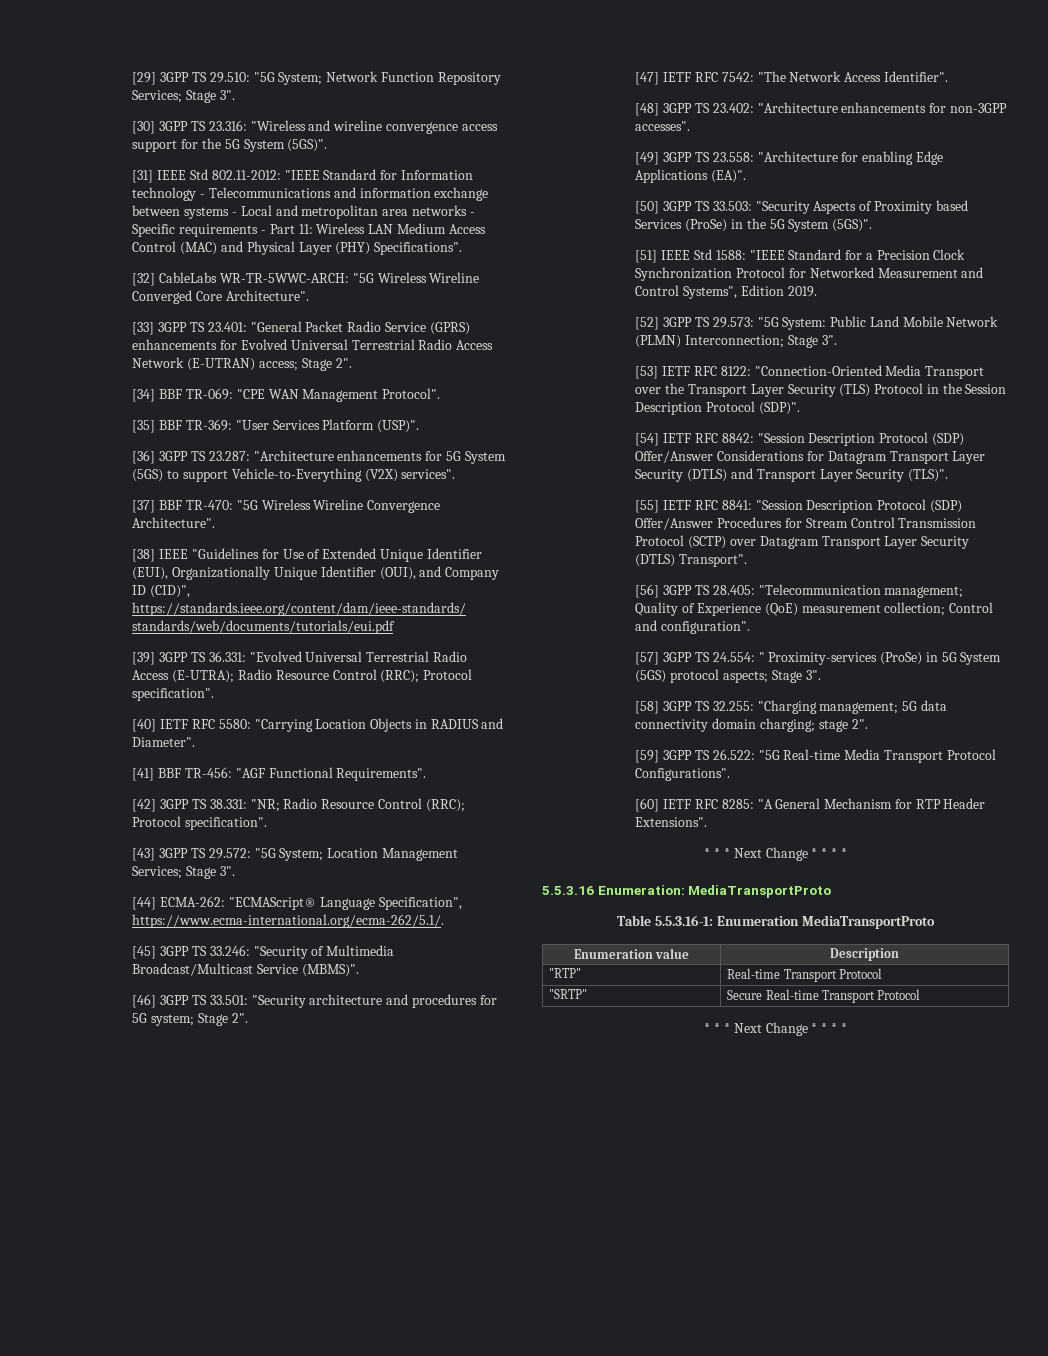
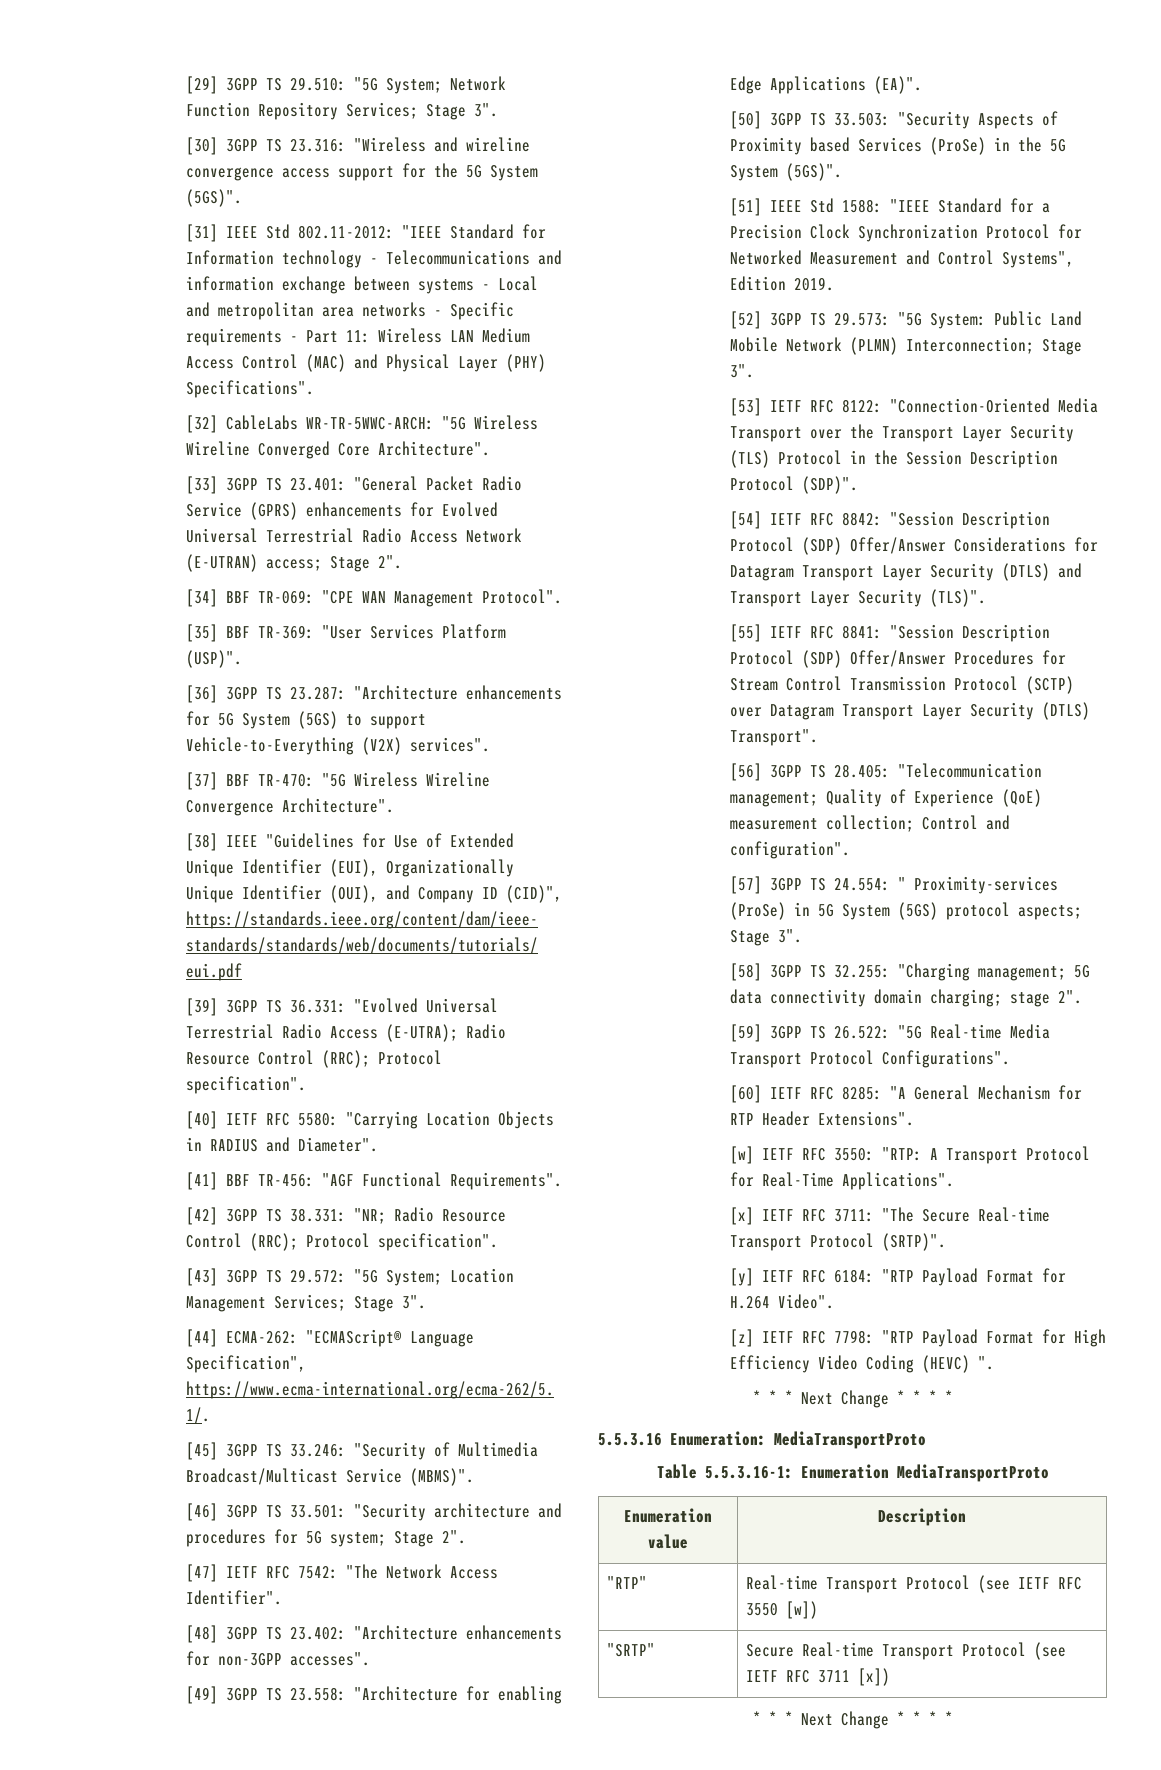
+ [w] IETF RFC 3550: "RTP: A Transport Protocol for Real-Time Applications".
+ [x] IETF RFC 3711: "The Secure Real-time Transport Protocol (SRTP)".
+ [y] IETF RFC 6184: "RTP Payload Format for H.264 Video".
+ [z] IETF RFC 7798: "RTP Payload Format for High Efficiency Video Coding (HEVC) ".
- "RTP" | Real-time Transport Protocol
+ "RTP" | Real-time Transport Protocol (see IETF RFC 3550 [w])
- "SRTP" | Secure Real-time Transport Protocol
+ "SRTP" | Secure Real-time Transport Protocol (see IETF RFC 3711 [x])

